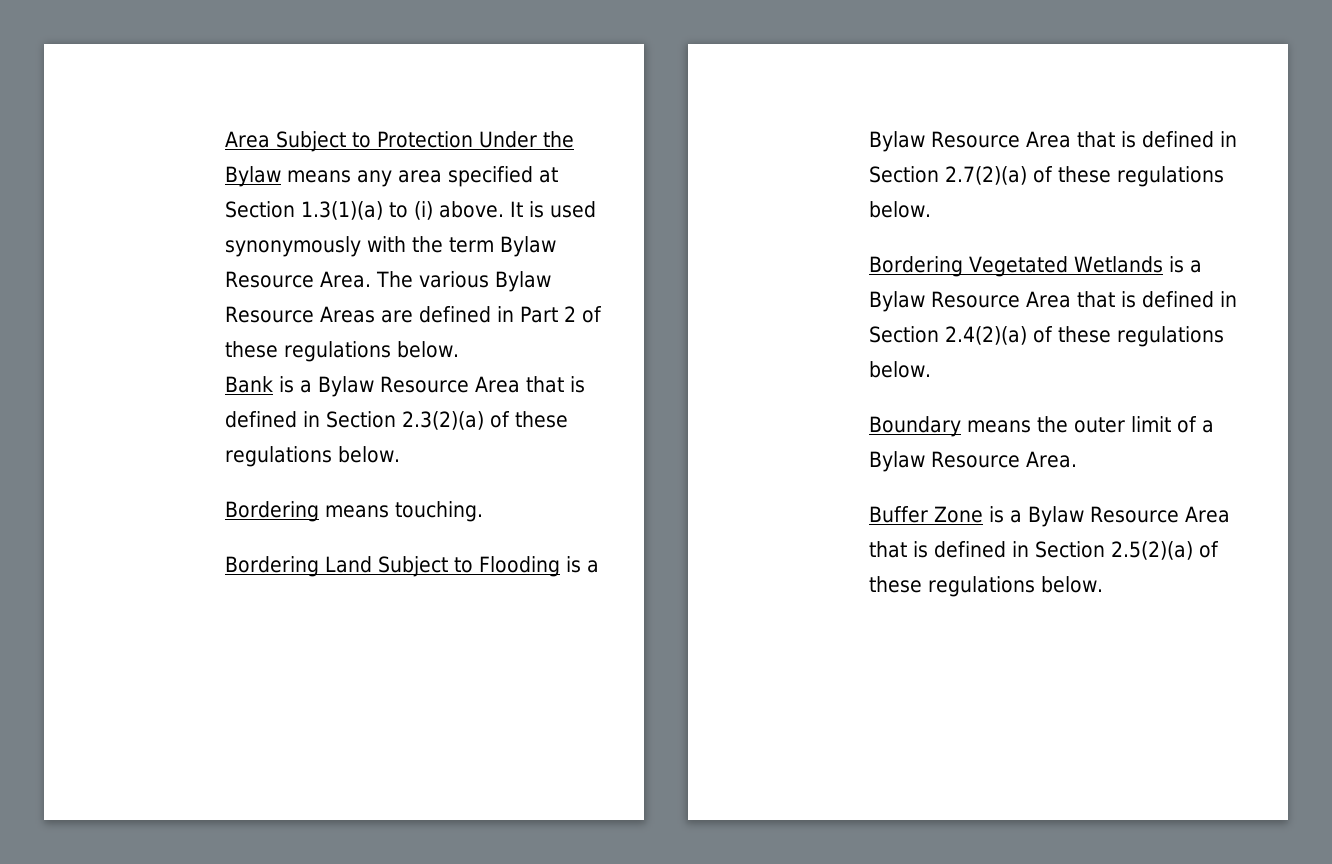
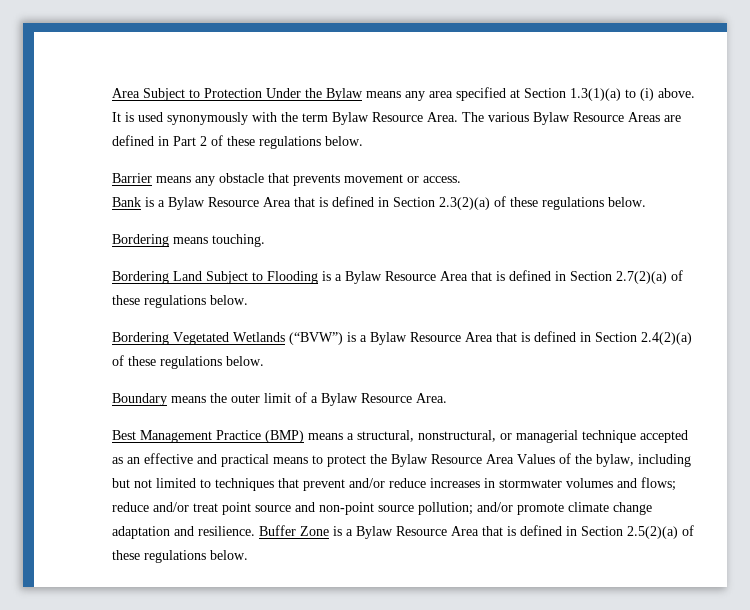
+ Barrier means any obstacle that prevents movement or access.
- Bordering Vegetated Wetlands is a Bylaw Resource Area that is defined in Section 2.4(2)(a) of these regulations below.
+ Bordering Vegetated Wetlands (“BVW”) is a Bylaw Resource Area that is defined in Section 2.4(2)(a) of these regulations below.
+ Best Management Practice (BMP) means a structural, nonstructural, or managerial technique accepted as an effective and practical means to protect the Bylaw Resource Area Values of the bylaw, including but not limited to techniques that prevent and/or reduce increases in stormwater volumes and flows; reduce and/or treat point source and non-point source pollution; and/or promote climate change adaptation and resilience.

